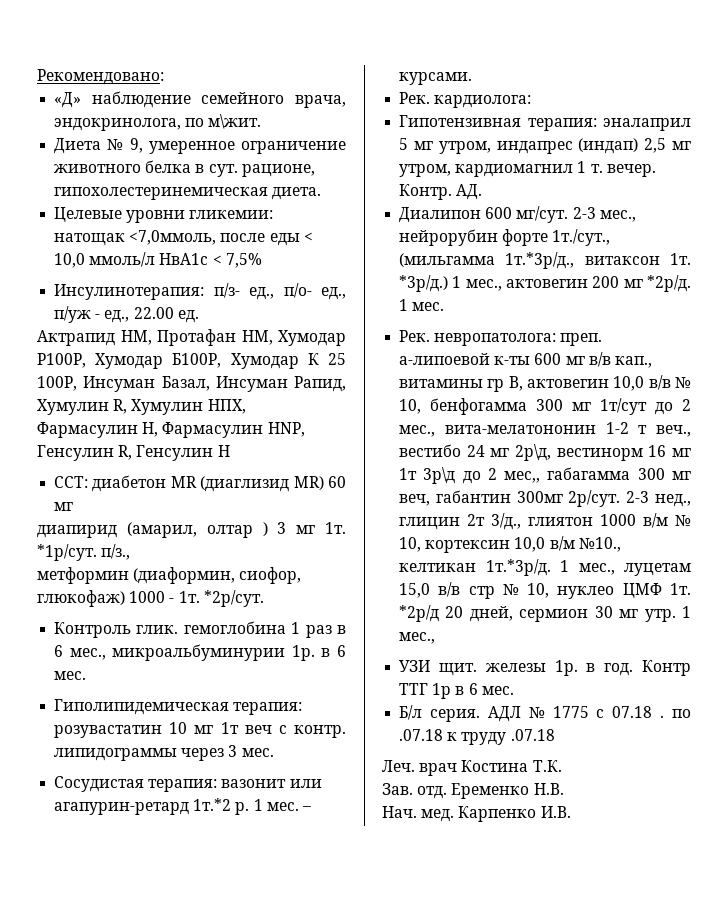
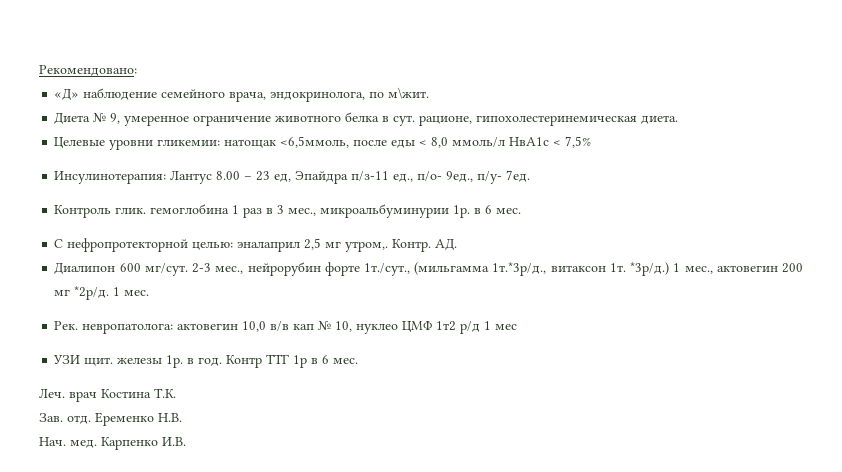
- Целевые уровни гликемии: натощак <7,0ммоль, после еды < 10,0 ммоль/л НвА1с < 7,5%
+ Целевые уровни гликемии: натощак <6,5ммоль, после еды < 8,0 ммоль/л НвА1с < 7,5%
- Инсулинотерапия: п/з- ед., п/о- ед., п/уж - ед., 22.00 ед.
- Актрапид НМ, Протафан НМ, Хумодар Р100Р, Хумодар Б100Р, Хумодар К 25 100Р, Инсуман Базал, Инсуман Рапид, Хумулин R, Хумулин НПХ, Фармасулин Н, Фармасулин НNР, Генсулин R, Генсулин Н
- ССТ: диабетон МR (диаглизид МR) 60 мг
- диапирид (амарил, олтар ) 3 мг 1т. *1р/сут. п/з.,
- метформин (диаформин, сиофор, глюкофаж) 1000 - 1т. *2р/сут.
+ Инсулинотерапия: Лантус 8.00 – 23 ед, Эпайдра п/з-11 ед., п/о- 9ед., п/у- 7ед.
- Контроль глик. гемоглобина 1 раз в 6 мес., микроальбуминурии 1р. в 6 мес.
+ Контроль глик. гемоглобина 1 раз в 3 мес., микроальбуминурии 1р. в 6 мес.
- Гиполипидемическая терапия: розувастатин 10 мг 1т веч с контр. липидограммы через 3 мес.
- Сосудистая терапия: вазонит или агапурин-ретард 1т.*2 р. 1 мес. – курсами.
- Рек. кардиолога:
- Гипотензивная терапия: эналаприл 5 мг утром, индапрес (индап) 2,5 мг утром, кардиомагнил 1 т. вечер.
+ С нефропротекторной целью: эналаприл 2,5 мг утром,.
- Рек. невропатолога: преп. а-липоевой к-ты 600 мг в/в кап., витамины гр В, актовегин 10,0 в/в № 10, бенфогамма 300 мг 1т/сут до 2 мес., вита-мелатононин 1-2 т веч., вестибо 24 мг 2р\д, вестинорм 16 мг 1т 3р\д до 2 мес,, габагамма 300 мг веч, габантин 300мг 2р/сут. 2-3 нед., глицин 2т 3/д., глиятон 1000 в/м № 10, кортексин 10,0 в/м №10., келтикан 1т.*3р/д. 1 мес., луцетам 15,0 в/в стр № 10, нуклео ЦМФ 1т. *2р/д 20 дней, сермион 30 мг утр. 1 мес.,
+ Рек. невропатолога: актовегин 10,0 в/в кап № 10, нуклео ЦМФ 1т2 р/д 1 мес
- Б/л серия. АДЛ № 1775 с 07.18 . по .07.18 к труду .07.18

